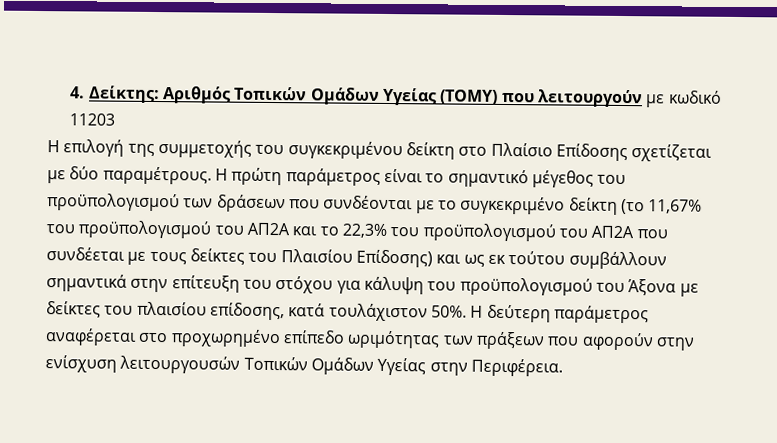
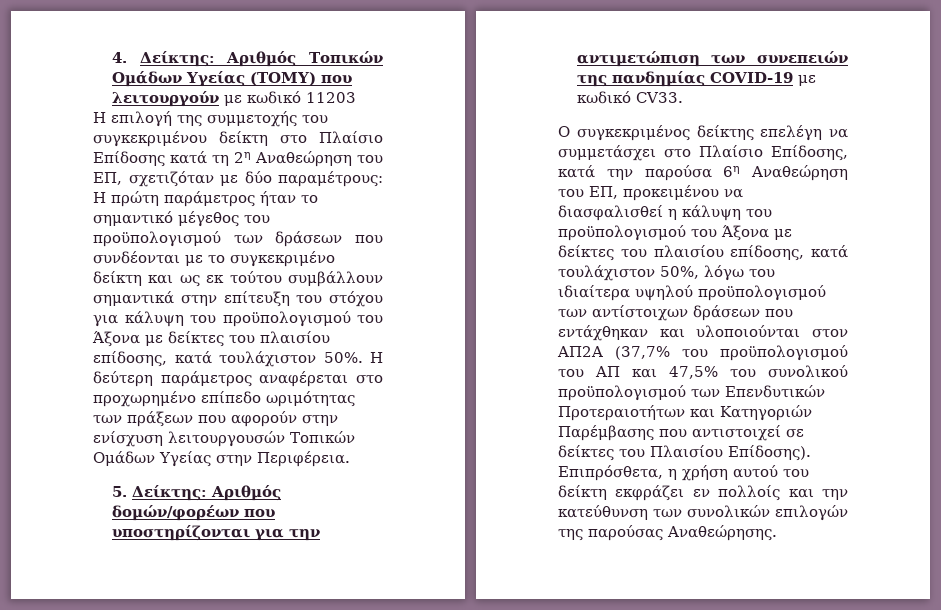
- Η επιλογή της συμμετοχής του συγκεκριμένου δείκτη στο Πλαίσιο Επίδοσης σχετίζεται με δύο παραμέτρους. Η πρώτη παράμετρος είναι το σημαντικό μέγεθος του προϋπολογισμού των δράσεων που συνδέονται με το συγκεκριμένο δείκτη (το 11,67% του προϋπολογισμού του ΑΠ2Α και το 22,3% του προϋπολογισμού του ΑΠ2Α που συνδέεται με τους δείκτες του Πλαισίου Επίδοσης) και ως εκ τούτου συμβάλλουν σημαντικά στην επίτευξη του στόχου για κάλυψη του προϋπολογισμού του Άξονα με δείκτες του πλαισίου επίδοσης, κατά τουλάχιστον 50%.
+ Η επιλογή της συμμετοχής του συγκεκριμένου δείκτη στο Πλαίσιο Επίδοσης κατά τη 2η Αναθεώρηση του ΕΠ, σχετιζόταν με δύο παραμέτρους: Η πρώτη παράμετρος ήταν το σημαντικό μέγεθος του προϋπολογισμού των δράσεων που συνδέονται με το συγκεκριμένο δείκτη και ως εκ τούτου συμβάλλουν σημαντικά στην επίτευξη του στόχου για κάλυψη του προϋπολογισμού του Άξονα με δείκτες του πλαισίου επίδοσης, κατά τουλάχιστον 50%.
+ 5. Δείκτης: Αριθμός δομών/φορέων που υποστηρίζονται για την αντιμετώπιση των συνεπειών της πανδημίας COVID-19 με κωδικό CV33.
+ Ο συγκεκριμένος δείκτης επελέγη να συμμετάσχει στο Πλαίσιο Επίδοσης, κατά την παρούσα 6η Αναθεώρηση του ΕΠ, προκειμένου να διασφαλισθεί η κάλυψη του προϋπολογισμού του Άξονα με δείκτες του πλαισίου επίδοσης, κατά τουλάχιστον 50%, λόγω του ιδιαίτερα υψηλού προϋπολογισμού των αντίστοιχων δράσεων που εντάχθηκαν και υλοποιούνται στον ΑΠ2Α (37,7% του προϋπολογισμού του ΑΠ και 47,5% του συνολικού προϋπολογισμού των Επενδυτικών Προτεραιοτήτων και Κατηγοριών Παρέμβασης που αντιστοιχεί σε δείκτες του Πλαισίου Επίδοσης). Επιπρόσθετα, η χρήση αυτού του δείκτη εκφράζει εν πολλοίς και την κατεύθυνση των συνολικών επιλογών της παρούσας Αναθεώρησης.

